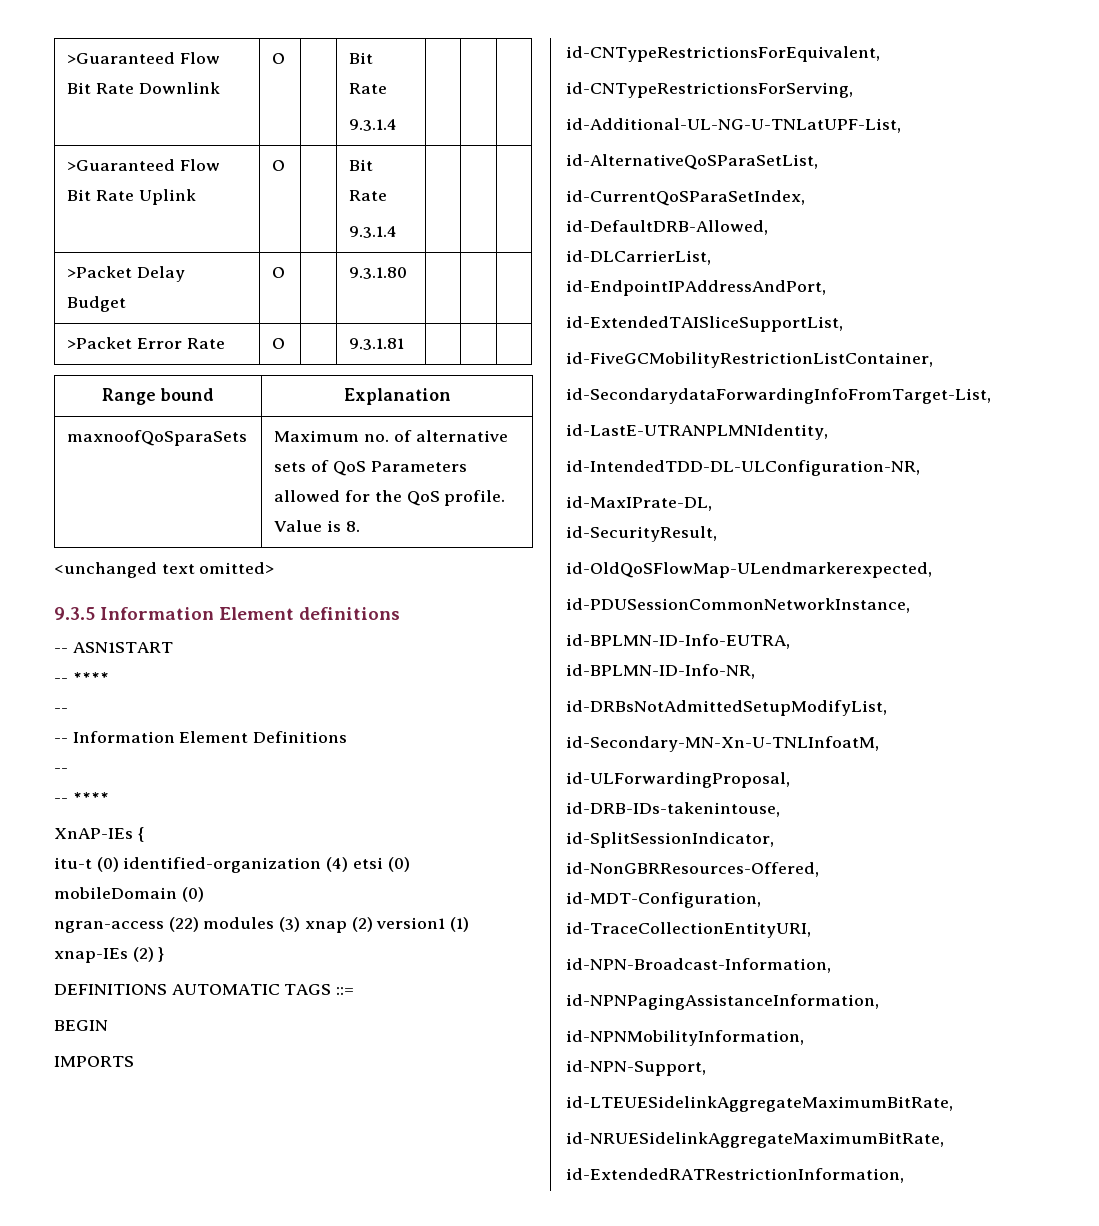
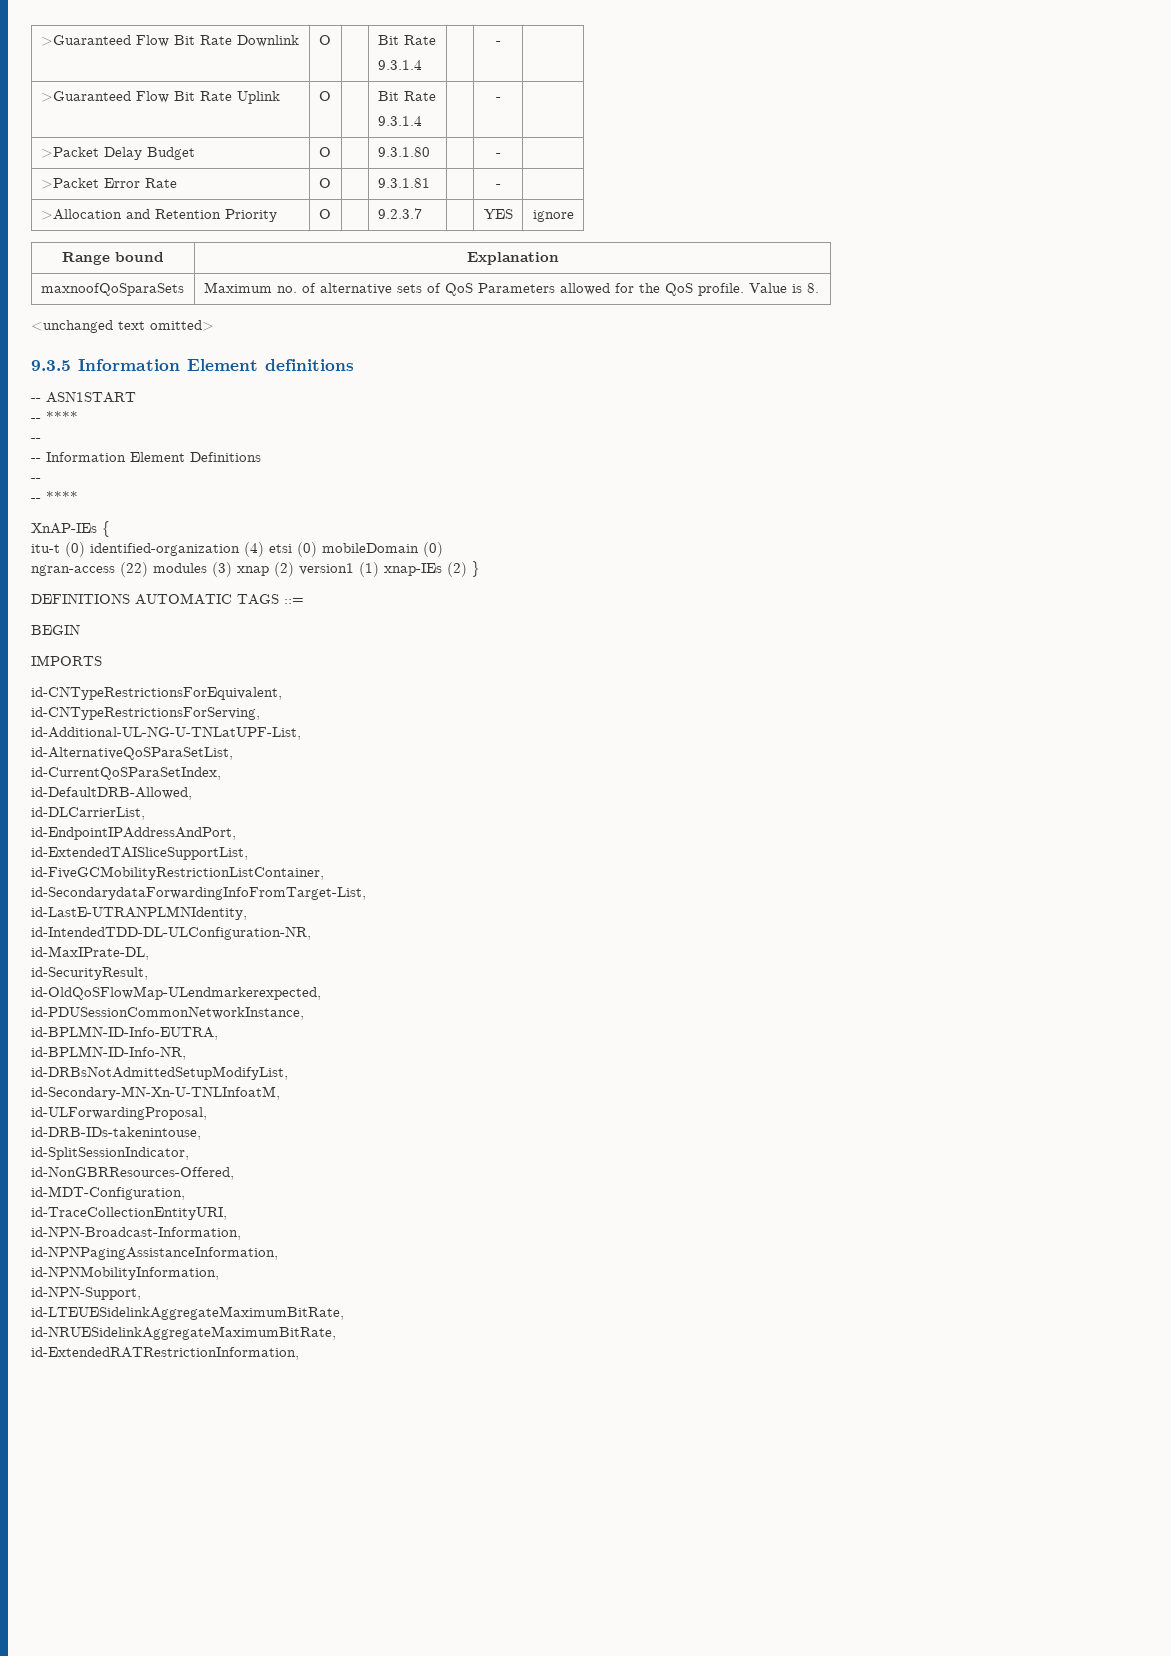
  >Guaranteed Flow Bit Rate Downlink | O | | Bit Rate
- 9.3.1.4 | | |
+ 9.3.1.4 | | - |
  >Guaranteed Flow Bit Rate Uplink | O | | Bit Rate
- 9.3.1.4 | | |
+ 9.3.1.4 | | - |
- >Packet Delay Budget | O | | 9.3.1.80 | | |
+ >Packet Delay Budget | O | | 9.3.1.80 | | - |
- >Packet Error Rate | O | | 9.3.1.81 | | |
+ >Packet Error Rate | O | | 9.3.1.81 | | - |
+ >Allocation and Retention Priority | O | | 9.2.3.7 | | YES | ignore

